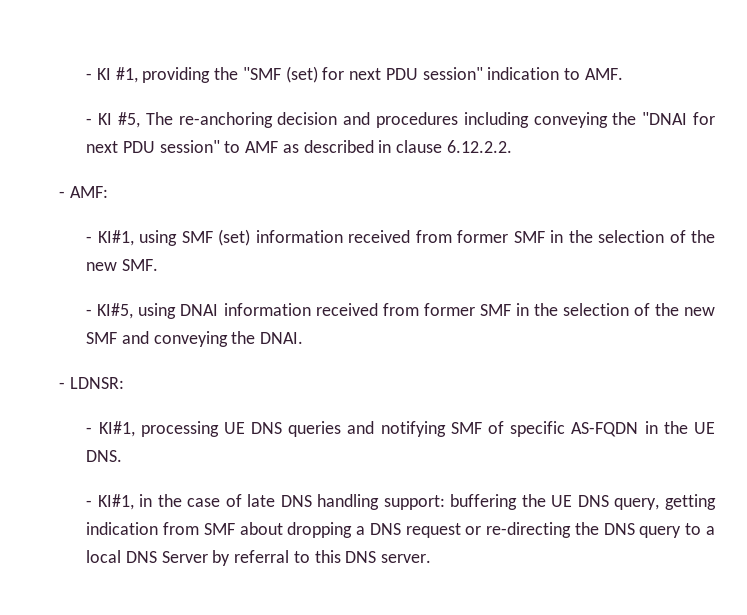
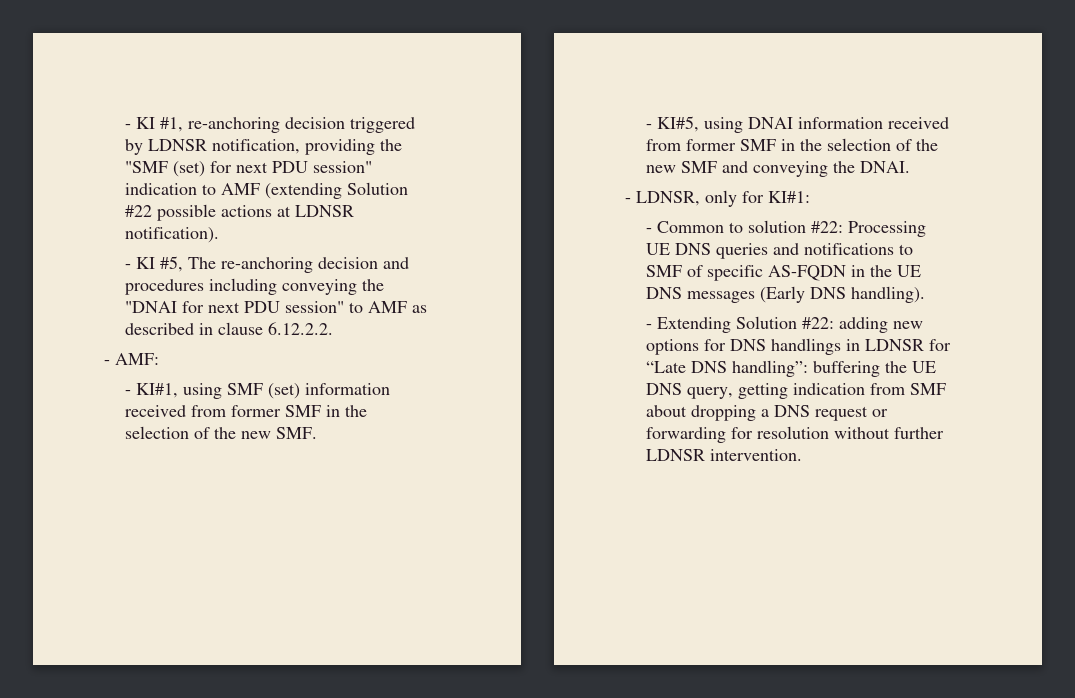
- - KI #1, providing the "SMF (set) for next PDU session" indication to AMF.
+ - KI #1, re-anchoring decision triggered by LDNSR notification, providing the "SMF (set) for next PDU session" indication to AMF (extending Solution #22 possible actions at LDNSR notification).
- - LDNSR:
- - KI#1, processing UE DNS queries and notifying SMF of specific AS-FQDN in the UE DNS.
- - KI#1, in the case of late DNS handling support: buffering the UE DNS query, getting indication from SMF about dropping a DNS request or re-directing the DNS query to a local DNS Server by referral to this DNS server.
+ - LDNSR, only for KI#1:
+ - Common to solution #22: Processing UE DNS queries and notifications to SMF of specific AS-FQDN in the UE DNS messages (Early DNS handling).
+ - Extending Solution #22: adding new options for DNS handlings in LDNSR for “Late DNS handling”: buffering the UE DNS query, getting indication from SMF about dropping a DNS request or forwarding for resolution without further LDNSR intervention.

